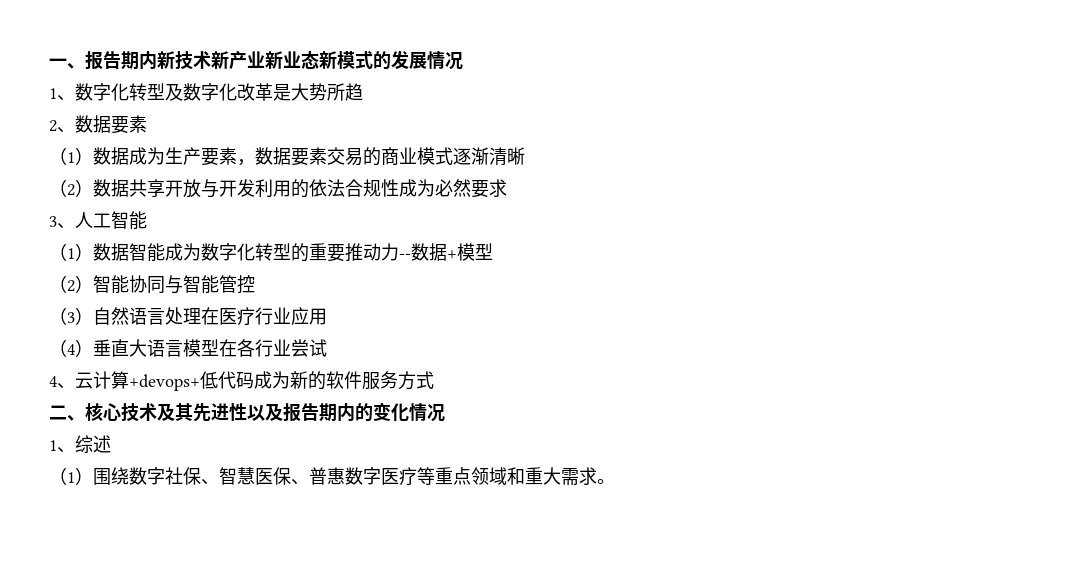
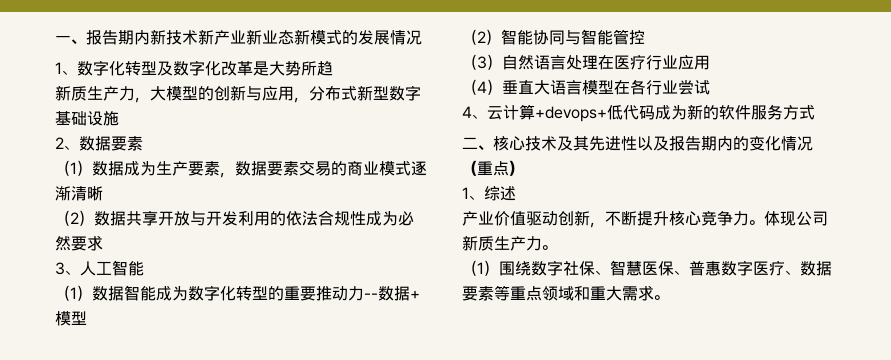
+ 新质生产力，大模型的创新与应用，分布式新型数字基础设施
- 二、核心技术及其先进性以及报告期内的变化情况
+ 二、核心技术及其先进性以及报告期内的变化情况（重点）
+ 产业价值驱动创新，不断提升核心竞争力。体现公司新质生产力。
- （1）围绕数字社保、智慧医保、普惠数字医疗等重点领域和重大需求。
+ （1）围绕数字社保、智慧医保、普惠数字医疗、数据要素等重点领域和重大需求。

